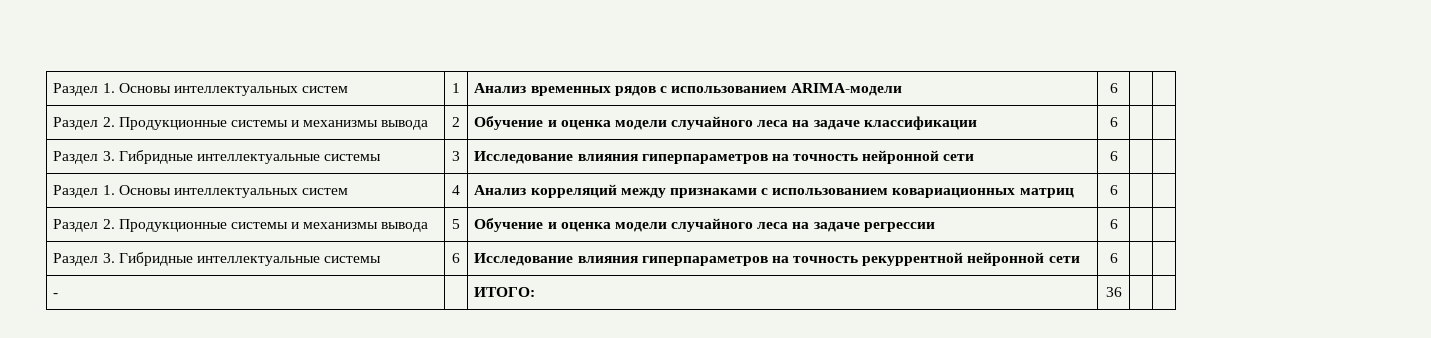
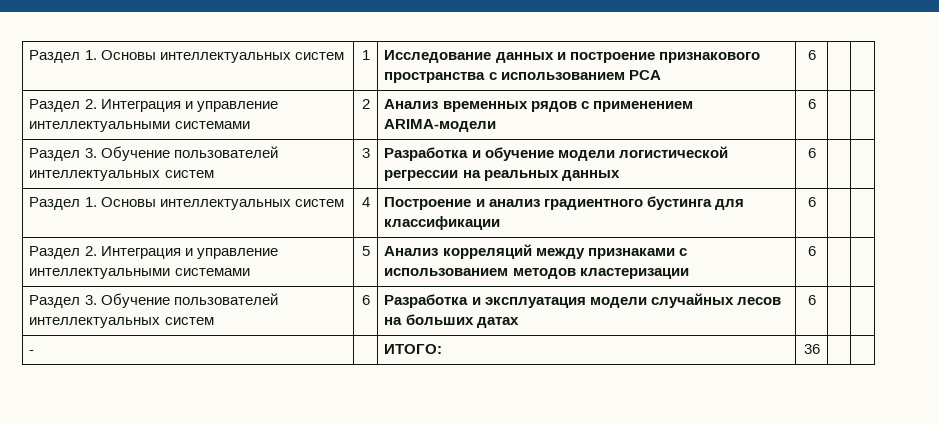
- Раздел 1. Основы интеллектуальных систем | 1 | Анализ временных рядов с использованием ARIMA-модели | 6 | |
+ Раздел 1. Основы интеллектуальных систем | 1 | Исследование данных и построение признакового пространства с использованием PCA | 6 | |
+ Раздел 2. Интеграция и управление интеллектуальными системами | 2 | Анализ временных рядов с применением ARIMA-модели | 6 | |
- Раздел 2. Продукционные системы и механизмы вывода | 2 | Обучение и оценка модели случайного леса на задаче классификации | 6 | |
- Раздел 3. Гибридные интеллектуальные системы | 3 | Исследование влияния гиперпараметров на точность нейронной сети | 6 | |
+ Раздел 3. Обучение пользователей интеллектуальных систем | 3 | Разработка и обучение модели логистической регрессии на реальных данных | 6 | |
- Раздел 1. Основы интеллектуальных систем | 4 | Анализ корреляций между признаками с использованием ковариационных матриц | 6 | |
- Раздел 2. Продукционные системы и механизмы вывода | 5 | Обучение и оценка модели случайного леса на задаче регрессии | 6 | |
- Раздел 3. Гибридные интеллектуальные системы | 6 | Исследование влияния гиперпараметров на точность рекуррентной нейронной сети | 6 | |
+ Раздел 1. Основы интеллектуальных систем | 4 | Построение и анализ градиентного бустинга для классификации | 6 | |
+ Раздел 2. Интеграция и управление интеллектуальными системами | 5 | Анализ корреляций между признаками с использованием методов кластеризации | 6 | |
+ Раздел 3. Обучение пользователей интеллектуальных систем | 6 | Разработка и эксплуатация модели случайных лесов на больших датах | 6 | |

